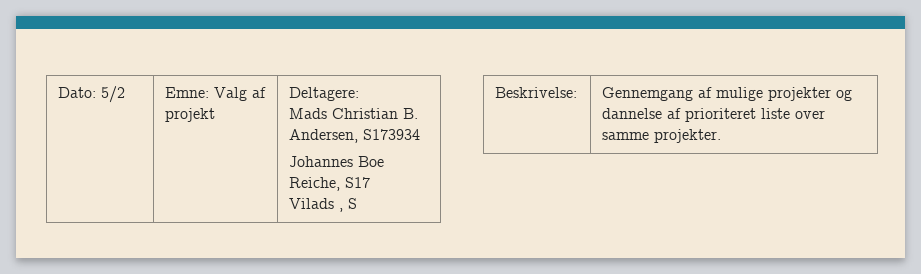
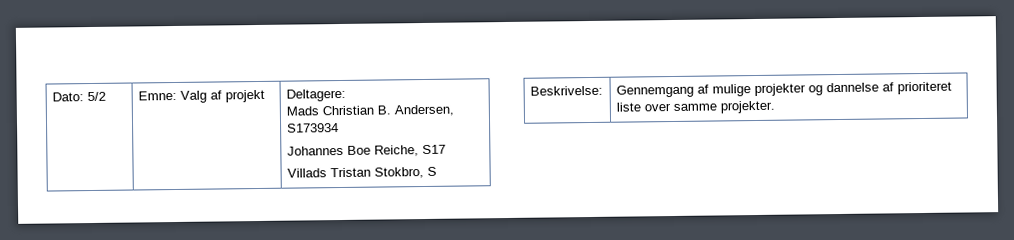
  Dato: 5/2 | Emne: Valg af projekt | Deltagere:
  Mads Christian B. Andersen, S173934
  Johannes Boe Reiche, S17
- Vilads , S
+ Villads Tristan Stokbro, S

